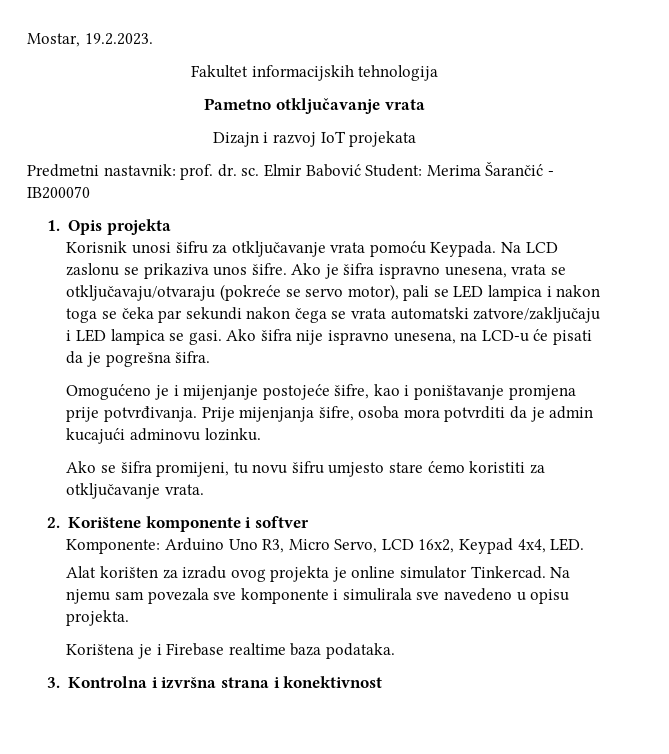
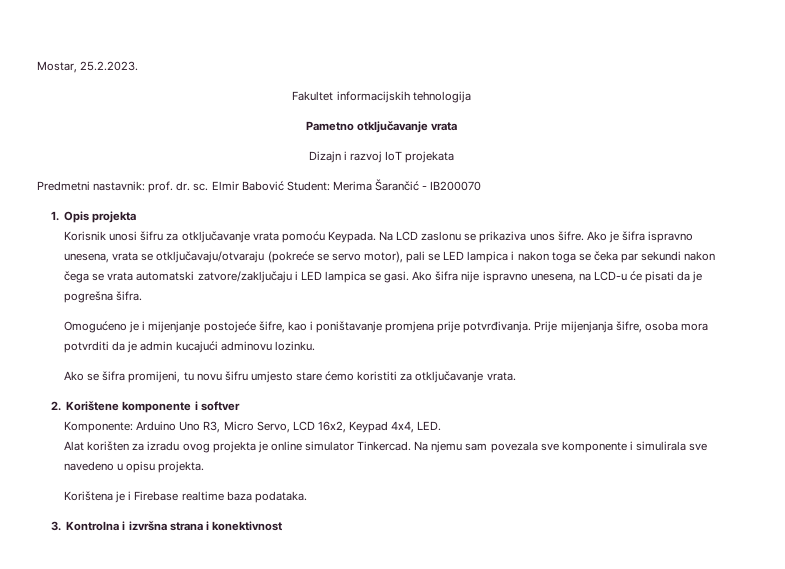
- Mostar, 19.2.2023.
+ Mostar, 25.2.2023.

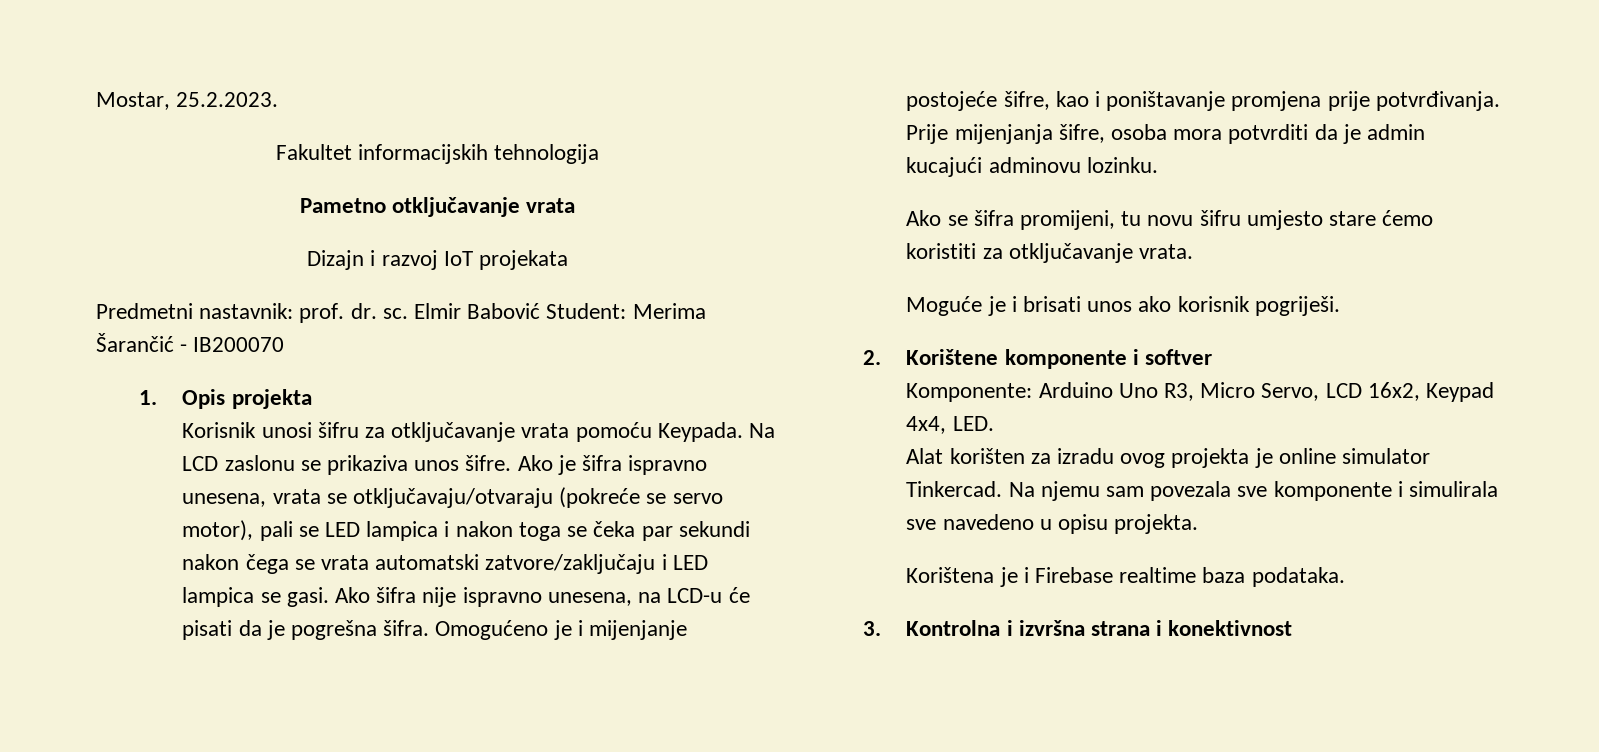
- Ako šifra nije ispravno unesena, na LCD-u će pisati da je pogrešna šifra.
- Omogućeno je i mijenjanje postojeće šifre, kao i poništavanje promjena prije potvrđivanja.
+ Ako šifra nije ispravno unesena, na LCD-u će pisati da je pogrešna šifra. Omogućeno je i mijenjanje postojeće šifre, kao i poništavanje promjena prije potvrđivanja.
+ Moguće je i brisati unos ako korisnik pogriješi.

